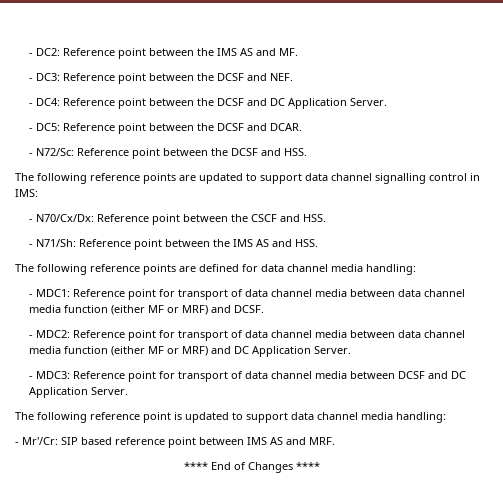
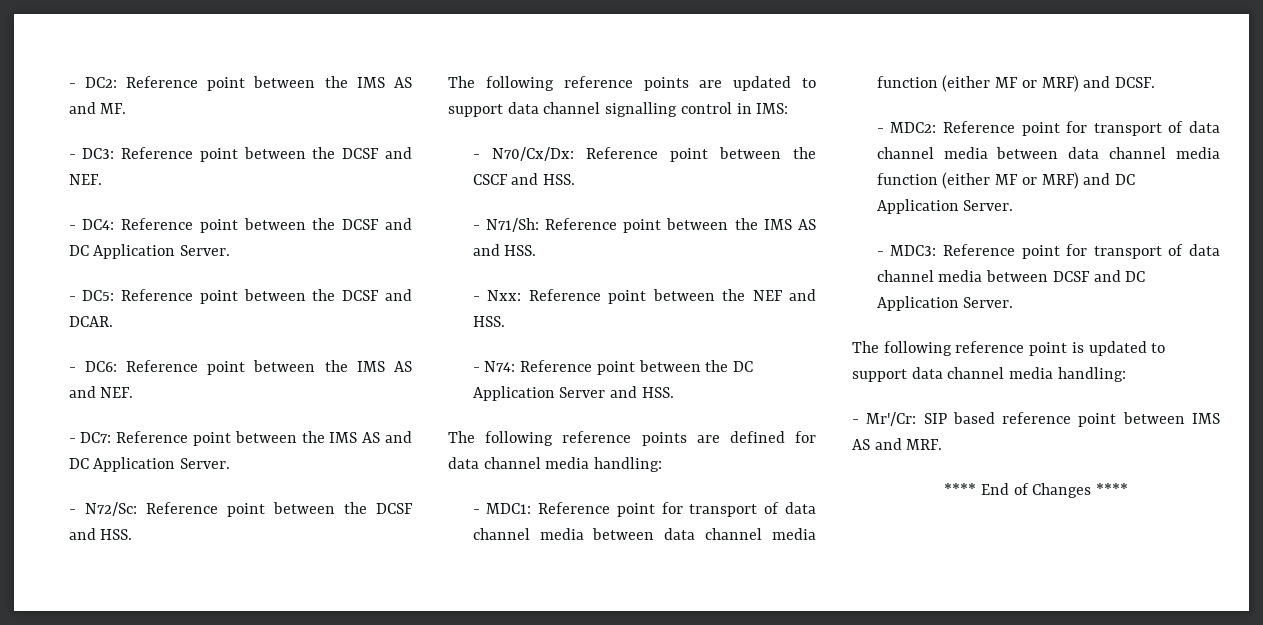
+ - DC6: Reference point between the IMS AS and NEF.
+ - DC7: Reference point between the IMS AS and DC Application Server.
+ - Nxx: Reference point between the NEF and HSS.
+ - N74: Reference point between the DC Application Server and HSS.

